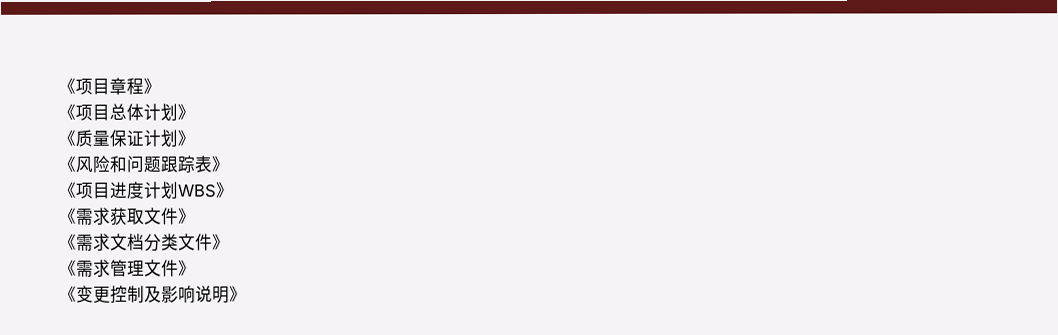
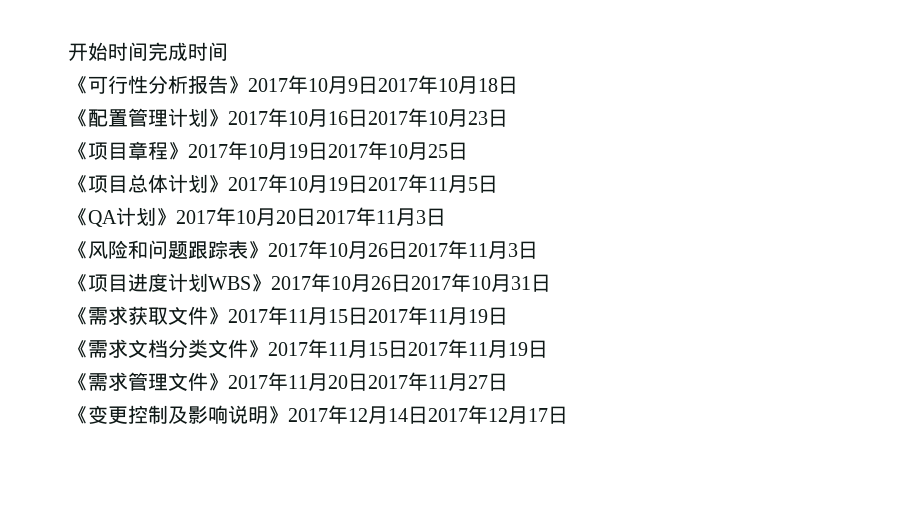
- 《项目章程》
- 《项目总体计划》
- 《质量保证计划》
+ 开始时间完成时间
+ 《可行性分析报告》2017年10月9日2017年10月18日
+ 《配置管理计划》2017年10月16日2017年10月23日
+ 《项目章程》2017年10月19日2017年10月25日
+ 《项目总体计划》2017年10月19日2017年11月5日
+ 《QA计划》2017年10月20日2017年11月3日
- 《风险和问题跟踪表》
+ 《风险和问题跟踪表》2017年10月26日2017年11月3日
- 《项目进度计划WBS》
- 《需求获取文件》
+ 《项目进度计划WBS》2017年10月26日2017年10月31日
+ 《需求获取文件》2017年11月15日2017年11月19日
- 《需求文档分类文件》
- 《需求管理文件》
+ 《需求文档分类文件》2017年11月15日2017年11月19日
+ 《需求管理文件》2017年11月20日2017年11月27日
- 《变更控制及影响说明》
+ 《变更控制及影响说明》2017年12月14日2017年12月17日

